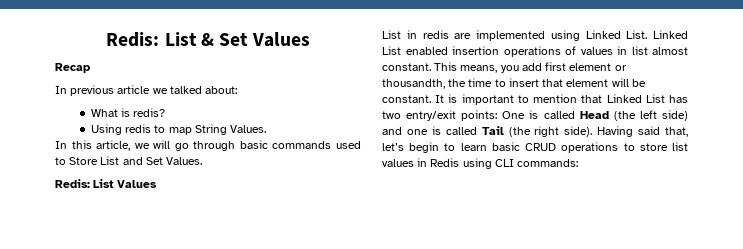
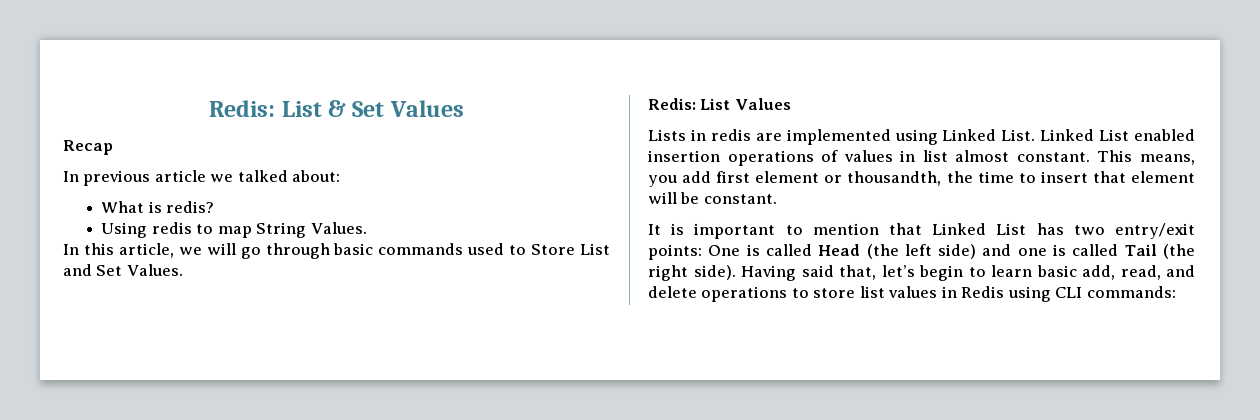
- List in redis are implemented using Linked List.
+ Lists in redis are implemented using Linked List.
- This means, you add first element or thousandth, the time to insert that element will be constant. It is important to mention that Linked List has two entry/exit points: One is called Head (the left side) and one is called Tail (the right side).
+ This means, you add first element or thousandth, the time to insert that element will be constant.
+ It is important to mention that Linked List has two entry/exit points: One is called Head (the left side) and one is called Tail (the right side).
- Having said that, let’s begin to learn basic CRUD operations to store list values in Redis using CLI commands:
+ Having said that, let’s begin to learn basic add, read, and delete operations to store list values in Redis using CLI commands:

